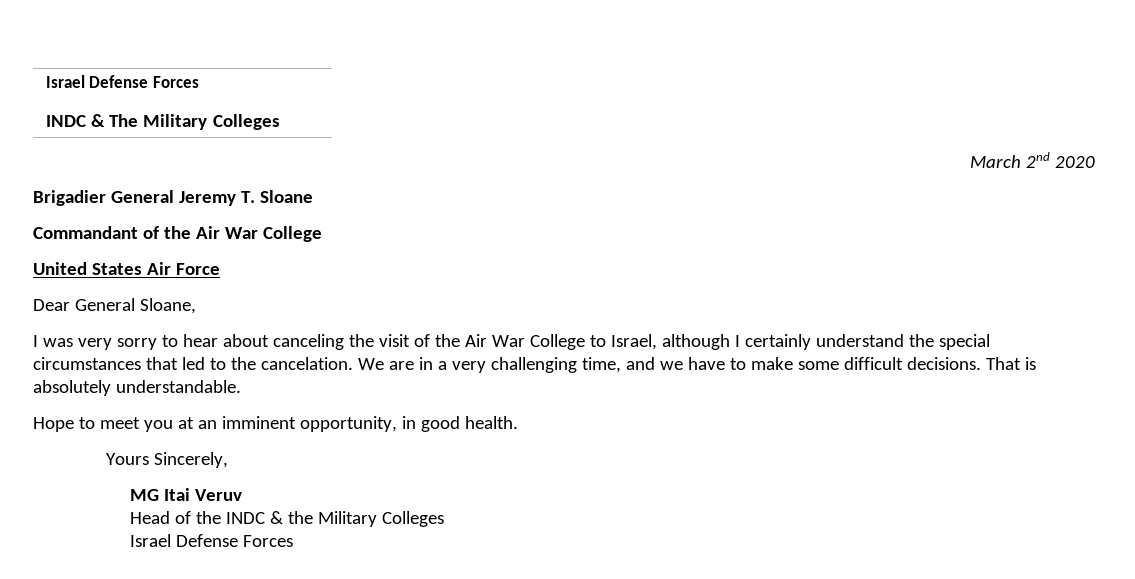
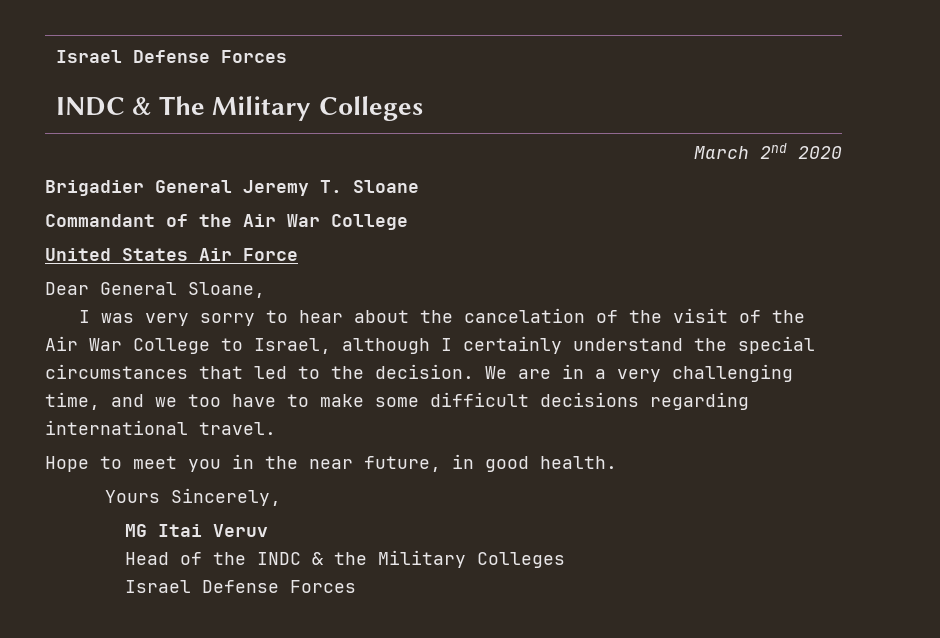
- I was very sorry to hear about canceling the visit of the Air War College to Israel, although I certainly understand the special circumstances that led to the cancelation.
+ I was very sorry to hear about the cancelation of the visit of the Air War College to Israel, although I certainly understand the special circumstances that led to the decision.
- We are in a very challenging time, and we have to make some difficult decisions. That is absolutely understandable.
+ We are in a very challenging time, and we too have to make some difficult decisions regarding international travel.
- Hope to meet you at an imminent opportunity, in good health.
+ Hope to meet you in the near future, in good health.

